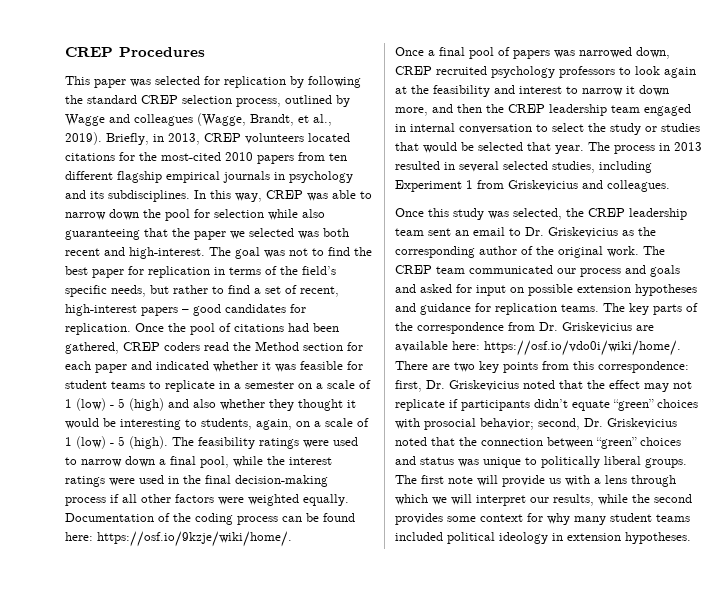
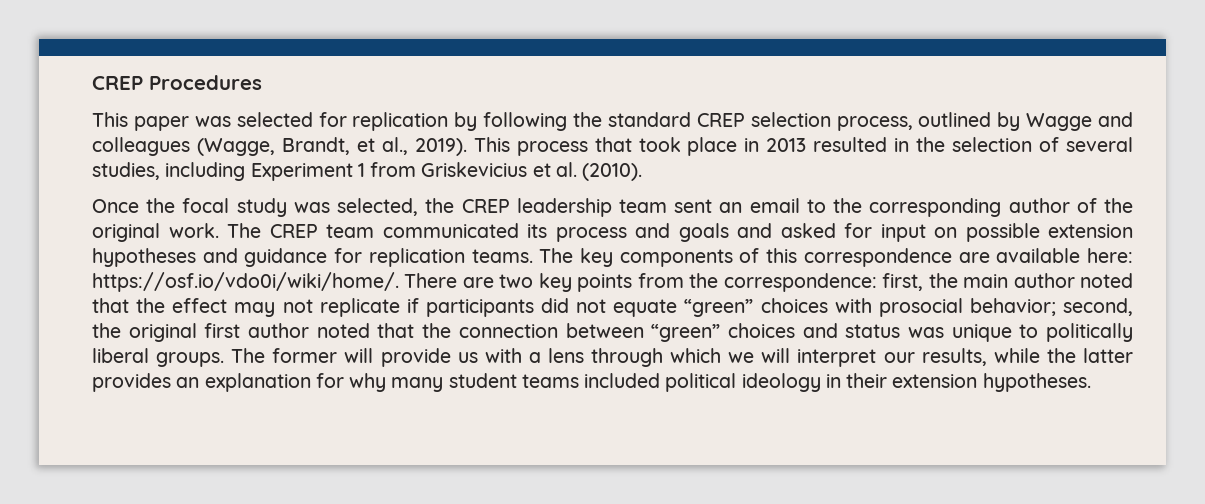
- Briefly, in 2013, CREP volunteers located citations for the most-cited 2010 papers from ten different flagship empirical journals in psychology and its subdisciplines. In this way, CREP was able to narrow down the pool for selection while also guaranteeing that the paper we selected was both recent and high-interest. The goal was not to find the best paper for replication in terms of the field’s specific needs, but rather to find a set of recent, high-interest papers – good candidates for replication. Once the pool of citations had been gathered, CREP coders read the Method section for each paper and indicated whether it was feasible for student teams to replicate in a semester on a scale of 1 (low) - 5 (high) and also whether they thought it would be interesting to students, again, on a scale of 1 (low) - 5 (high). The feasibility ratings were used to narrow down a final pool, while the interest ratings were used in the final decision-making process if all other factors were weighted equally. Documentation of the coding process can be found here: https://osf.io/9kzje/wiki/home/.
- Once a final pool of papers was narrowed down, CREP recruited psychology professors to look again at the feasibility and interest to narrow it down more, and then the CREP leadership team engaged in internal conversation to select the study or studies that would be selected that year. The process in 2013 resulted in several selected studies, including Experiment 1 from Griskevicius and colleagues.
- Once this study was selected, the CREP leadership team sent an email to Dr. Griskevicius as the corresponding author of the original work.
+ This process that took place in 2013 resulted in the selection of several studies, including Experiment 1 from Griskevicius et al. (2010).
+ Once the focal study was selected, the CREP leadership team sent an email to the corresponding author of the original work.
- The CREP team communicated our process and goals and asked for input on possible extension hypotheses and guidance for replication teams.
+ The CREP team communicated its process and goals and asked for input on possible extension hypotheses and guidance for replication teams.
- The key parts of the correspondence from Dr. Griskevicius are available here: https://osf.io/vdo0i/wiki/home/. There are two key points from this correspondence: first, Dr. Griskevicius noted that the effect may not replicate if participants didn’t equate “green” choices with prosocial behavior; second, Dr. Griskevicius noted that the connection between “green” choices and status was unique to politically liberal groups.
+ The key components of this correspondence are available here: https://osf.io/vdo0i/wiki/home/. There are two key points from the correspondence: first, the main author noted that the effect may not replicate if participants did not equate “green” choices with prosocial behavior; second, the original first author noted that the connection between “green” choices and status was unique to politically liberal groups.
- The first note will provide us with a lens through which we will interpret our results, while the second provides some context for why many student teams included political ideology in extension hypotheses.
+ The former will provide us with a lens through which we will interpret our results, while the latter provides an explanation for why many student teams included political ideology in their extension hypotheses.

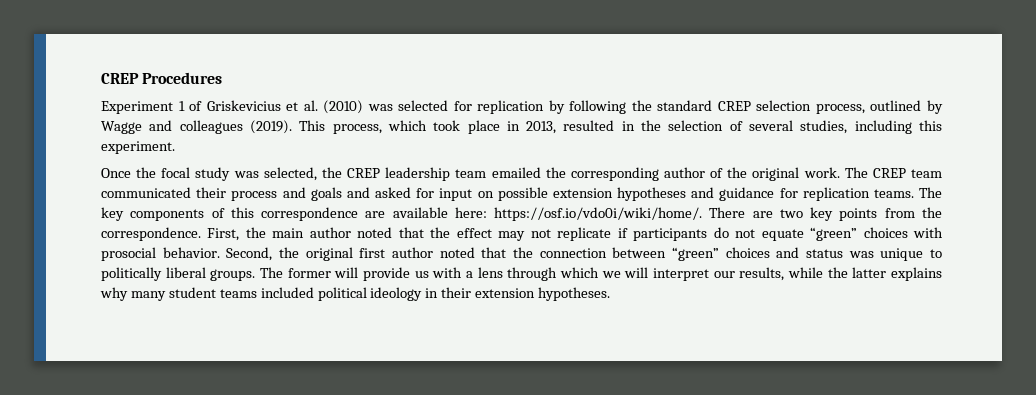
- This paper was selected for replication by following the standard CREP selection process, outlined by Wagge and colleagues (Wagge, Brandt, et al., 2019). This process that took place in 2013 resulted in the selection of several studies, including Experiment 1 from Griskevicius et al. (2010).
+ Experiment 1 of Griskevicius et al. (2010) was selected for replication by following the standard CREP selection process, outlined by Wagge and colleagues (2019). This process, which took place in 2013, resulted in the selection of several studies, including this experiment.
- Once the focal study was selected, the CREP leadership team sent an email to the corresponding author of the original work.
+ Once the focal study was selected, the CREP leadership team emailed the corresponding author of the original work.
- The CREP team communicated its process and goals and asked for input on possible extension hypotheses and guidance for replication teams.
+ The CREP team communicated their process and goals and asked for input on possible extension hypotheses and guidance for replication teams.
- The key components of this correspondence are available here: https://osf.io/vdo0i/wiki/home/. There are two key points from the correspondence: first, the main author noted that the effect may not replicate if participants did not equate “green” choices with prosocial behavior; second, the original first author noted that the connection between “green” choices and status was unique to politically liberal groups.
+ The key components of this correspondence are available here: https://osf.io/vdo0i/wiki/home/. There are two key points from the correspondence. First, the main author noted that the effect may not replicate if participants do not equate “green” choices with prosocial behavior. Second, the original first author noted that the connection between “green” choices and status was unique to politically liberal groups.
- The former will provide us with a lens through which we will interpret our results, while the latter provides an explanation for why many student teams included political ideology in their extension hypotheses.
+ The former will provide us with a lens through which we will interpret our results, while the latter explains why many student teams included political ideology in their extension hypotheses.

